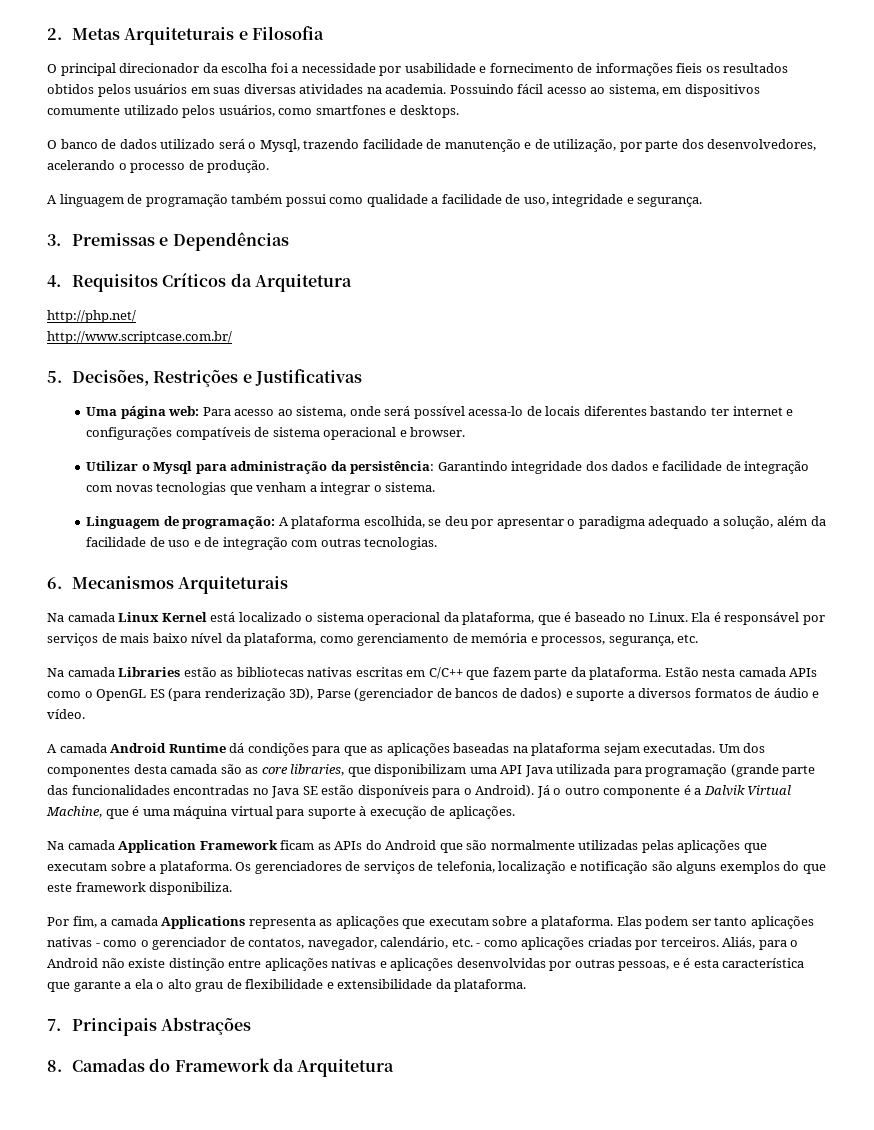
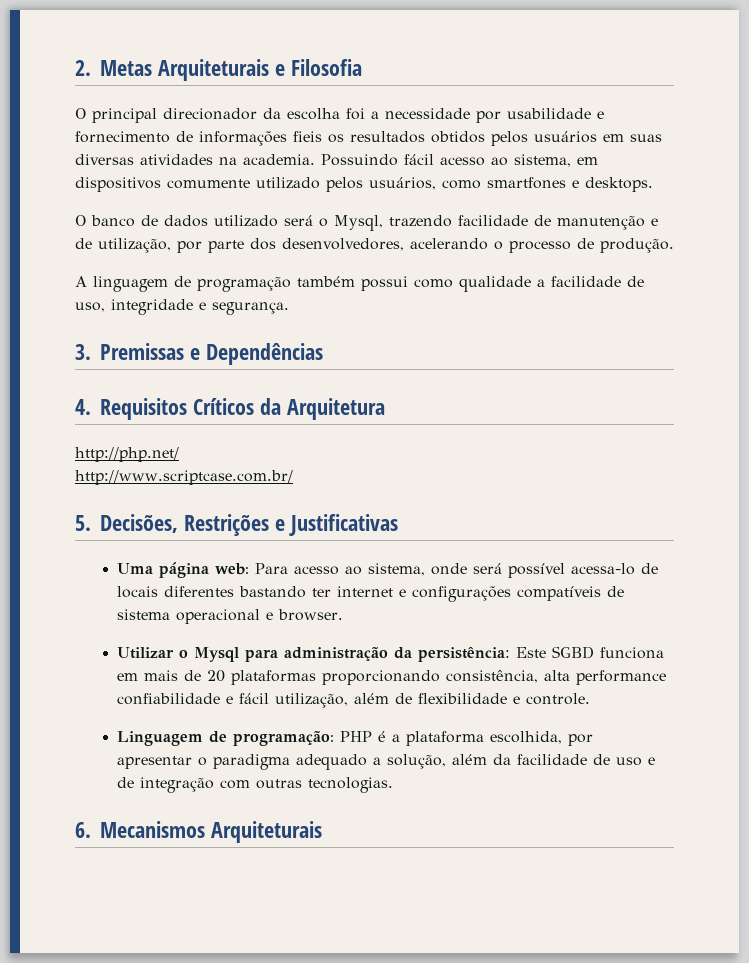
- Utilizar o Mysql para administração da persistência: Garantindo integridade dos dados e facilidade de integração com novas tecnologias que venham a integrar o sistema.
- Linguagem de programação: A plataforma escolhida, se deu por apresentar o paradigma adequado a solução, além da facilidade de uso e de integração com outras tecnologias.
+ Utilizar o Mysql para administração da persistência: Este SGBD funciona em mais de 20 plataformas proporcionando consistência, alta performance confiabilidade e fácil utilização, além de flexibilidade e controle.
+ Linguagem de programação: PHP é a plataforma escolhida, por apresentar o paradigma adequado a solução, além da facilidade de uso e de integração com outras tecnologias.
- Na camada Linux Kernel está localizado o sistema operacional da plataforma, que é baseado no Linux. Ela é responsável por serviços de mais baixo nível da plataforma, como gerenciamento de memória e processos, segurança, etc.
- Na camada Libraries estão as bibliotecas nativas escritas em C/C++ que fazem parte da plataforma. Estão nesta camada APIs como o OpenGL ES (para renderização 3D), Parse (gerenciador de bancos de dados) e suporte a diversos formatos de áudio e vídeo.
- A camada Android Runtime dá condições para que as aplicações baseadas na plataforma sejam executadas. Um dos componentes desta camada são as core libraries, que disponibilizam uma API Java utilizada para programação (grande parte das funcionalidades encontradas no Java SE estão disponíveis para o Android). Já o outro componente é a Dalvik Virtual Machine, que é uma máquina virtual para suporte à execução de aplicações.
- Na camada Application Framework ficam as APIs do Android que são normalmente utilizadas pelas aplicações que executam sobre a plataforma. Os gerenciadores de serviços de telefonia, localização e notificação são alguns exemplos do que este framework disponibiliza.
- Por fim, a camada Applications representa as aplicações que executam sobre a plataforma. Elas podem ser tanto aplicações nativas - como o gerenciador de contatos, navegador, calendário, etc. - como aplicações criadas por terceiros. Aliás, para o Android não existe distinção entre aplicações nativas e aplicações desenvolvidas por outras pessoas, e é esta característica que garante a ela o alto grau de flexibilidade e extensibilidade da plataforma.
- 7. Principais Abstrações
- 8. Camadas do Framework da Arquitetura

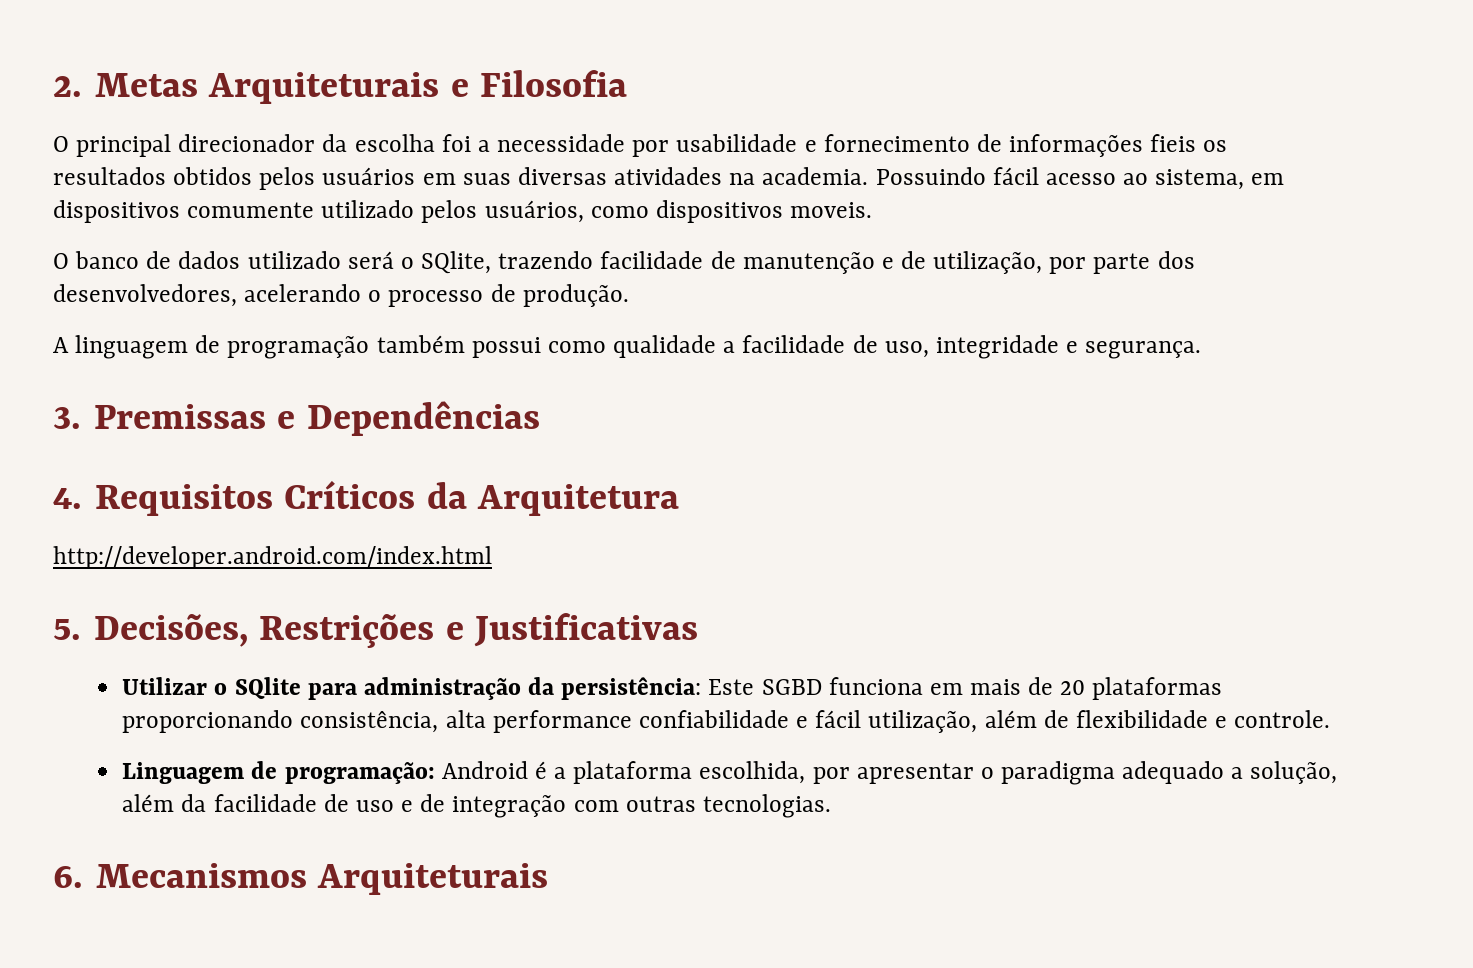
- Possuindo fácil acesso ao sistema, em dispositivos comumente utilizado pelos usuários, como smartfones e desktops.
+ Possuindo fácil acesso ao sistema, em dispositivos comumente utilizado pelos usuários, como dispositivos moveis.
- O banco de dados utilizado será o Mysql, trazendo facilidade de manutenção e de utilização, por parte dos desenvolvedores, acelerando o processo de produção.
+ O banco de dados utilizado será o SQlite, trazendo facilidade de manutenção e de utilização, por parte dos desenvolvedores, acelerando o processo de produção.
- http://php.net/
- http://www.scriptcase.com.br/
+ http://developer.android.com/index.html
- Uma página web: Para acesso ao sistema, onde será possível acessa-lo de locais diferentes bastando ter internet e configurações compatíveis de sistema operacional e browser.
- Utilizar o Mysql para administração da persistência: Este SGBD funciona em mais de 20 plataformas proporcionando consistência, alta performance confiabilidade e fácil utilização, além de flexibilidade e controle.
+ Utilizar o SQlite para administração da persistência: Este SGBD funciona em mais de 20 plataformas proporcionando consistência, alta performance confiabilidade e fácil utilização, além de flexibilidade e controle.
- Linguagem de programação: PHP é a plataforma escolhida, por apresentar o paradigma adequado a solução, além da facilidade de uso e de integração com outras tecnologias.
+ Linguagem de programação: Android é a plataforma escolhida, por apresentar o paradigma adequado a solução, além da facilidade de uso e de integração com outras tecnologias.

